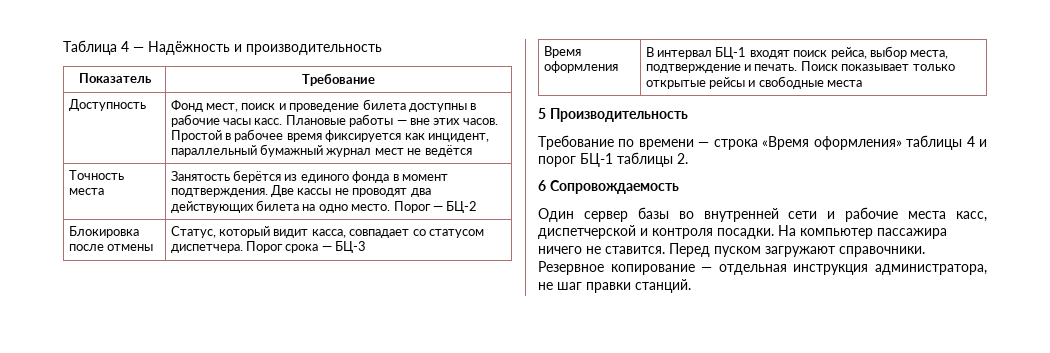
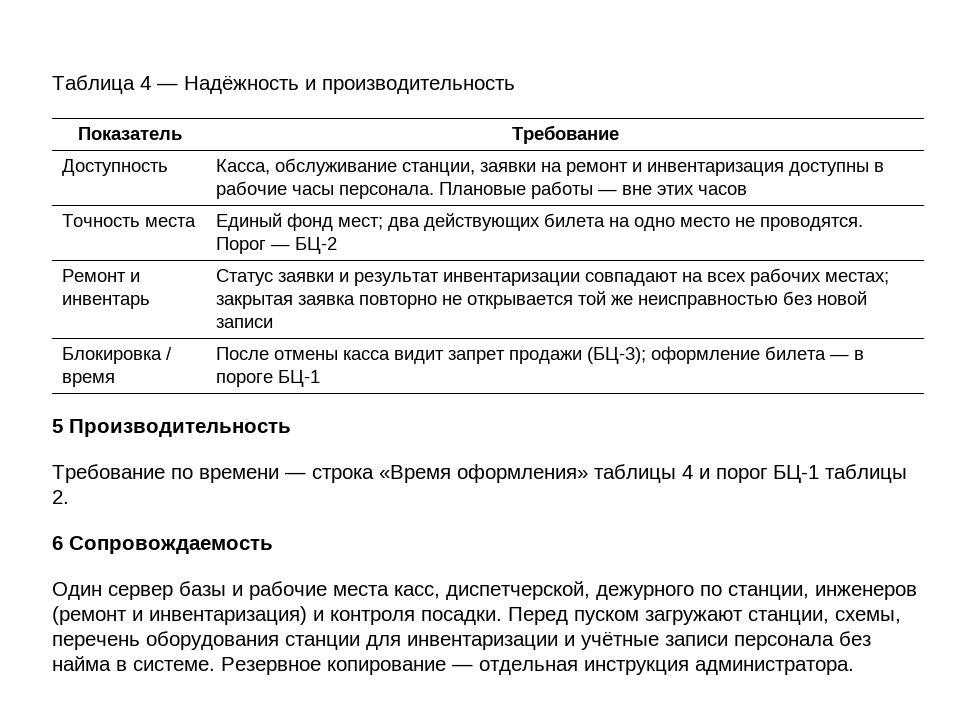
- Доступность | Фонд мест, поиск и проведение билета доступны в рабочие часы касс. Плановые работы — вне этих часов. Простой в рабочее время фиксируется как инцидент, параллельный бумажный журнал мест не ведётся
- Точность места | Занятость берётся из единого фонда в момент подтверждения. Две кассы не проводят два действующих билета на одно место. Порог — БЦ-2
+ Доступность | Касса, обслуживание станции, заявки на ремонт и инвентаризация доступны в рабочие часы персонала. Плановые работы — вне этих часов
+ Точность места | Единый фонд мест; два действующих билета на одно место не проводятся. Порог — БЦ-2
- Блокировка после отмены | Статус, который видит касса, совпадает со статусом диспетчера. Порог срока — БЦ-3
- Время оформления | В интервал БЦ-1 входят поиск рейса, выбор места, подтверждение и печать. Поиск показывает только открытые рейсы и свободные места
+ Ремонт и инвентарь | Статус заявки и результат инвентаризации совпадают на всех рабочих местах; закрытая заявка повторно не открывается той же неисправностью без новой записи
+ Блокировка / время | После отмены касса видит запрет продажи (БЦ-3); оформление билета — в пороге БЦ-1
- Один сервер базы во внутренней сети и рабочие места касс, диспетчерской и контроля посадки. На компьютер пассажира ничего не ставится. Перед пуском загружают справочники.
+ Один сервер базы и рабочие места касс, диспетчерской, дежурного по станции, инженеров (ремонт и инвентаризация) и контроля посадки. Перед пуском загружают станции, схемы, перечень оборудования станции для инвентаризации и учётные записи персонала без найма в системе.
- Резервное копирование — отдельная инструкция администратора, не шаг правки станций.
+ Резервное копирование — отдельная инструкция администратора.

